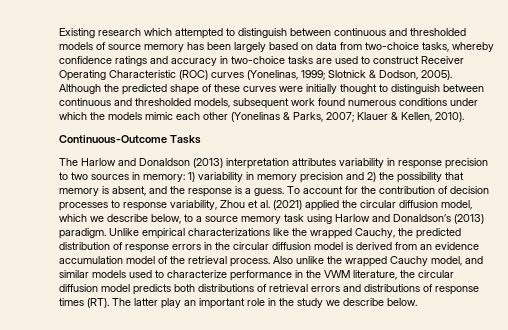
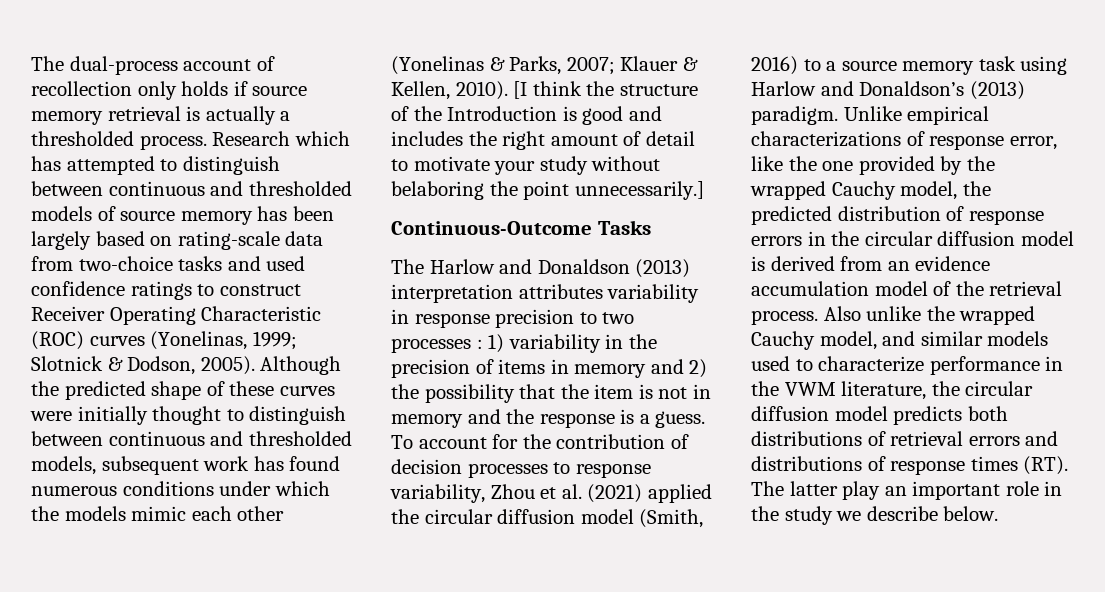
- Existing research which attempted to distinguish between continuous and thresholded models of source memory has been largely based on data from two-choice tasks, whereby confidence ratings and accuracy in two-choice tasks are used to construct Receiver Operating Characteristic (ROC) curves (Yonelinas, 1999; Slotnick & Dodson, 2005).
+ The dual-process account of recollection only holds if source memory retrieval is actually a thresholded process. Research which has attempted to distinguish between continuous and thresholded models of source memory has been largely based on rating-scale data from two-choice tasks and used confidence ratings to construct Receiver Operating Characteristic (ROC) curves (Yonelinas, 1999; Slotnick & Dodson, 2005).
- Although the predicted shape of these curves were initially thought to distinguish between continuous and thresholded models, subsequent work found numerous conditions under which the models mimic each other (Yonelinas & Parks, 2007; Klauer & Kellen, 2010).
+ Although the predicted shape of these curves were initially thought to distinguish between continuous and thresholded models, subsequent work has found numerous conditions under which the models mimic each other (Yonelinas & Parks, 2007; Klauer & Kellen, 2010). [I think the structure of the Introduction is good and includes the right amount of detail to motivate your study without belaboring the point unnecessarily.]
- The Harlow and Donaldson (2013) interpretation attributes variability in response precision to two sources in memory: 1) variability in memory precision and 2) the possibility that memory is absent, and the response is a guess.
+ The Harlow and Donaldson (2013) interpretation attributes variability in response precision to two processes : 1) variability in the precision of items in memory and 2) the possibility that the item is not in memory and the response is a guess.
- To account for the contribution of decision processes to response variability, Zhou et al. (2021) applied the circular diffusion model, which we describe below, to a source memory task using Harlow and Donaldson’s (2013) paradigm.
+ To account for the contribution of decision processes to response variability, Zhou et al. (2021) applied the circular diffusion model (Smith, 2016) to a source memory task using Harlow and Donaldson’s (2013) paradigm.
- Unlike empirical characterizations like the wrapped Cauchy, the predicted distribution of response errors in the circular diffusion model is derived from an evidence accumulation model of the retrieval process.
+ Unlike empirical characterizations of response error, like the one provided by the wrapped Cauchy model, the predicted distribution of response errors in the circular diffusion model is derived from an evidence accumulation model of the retrieval process.

